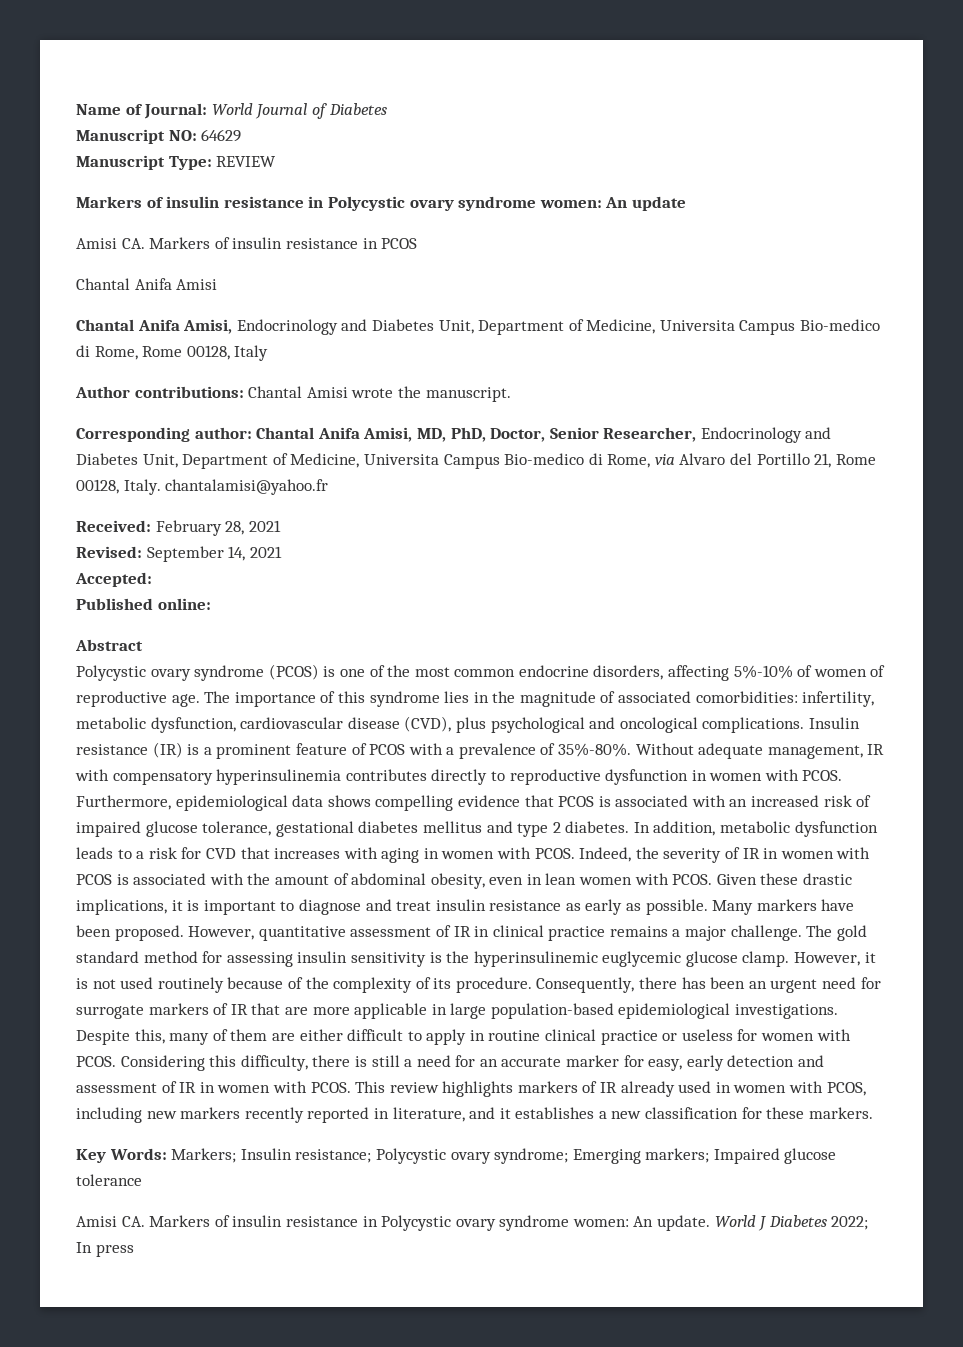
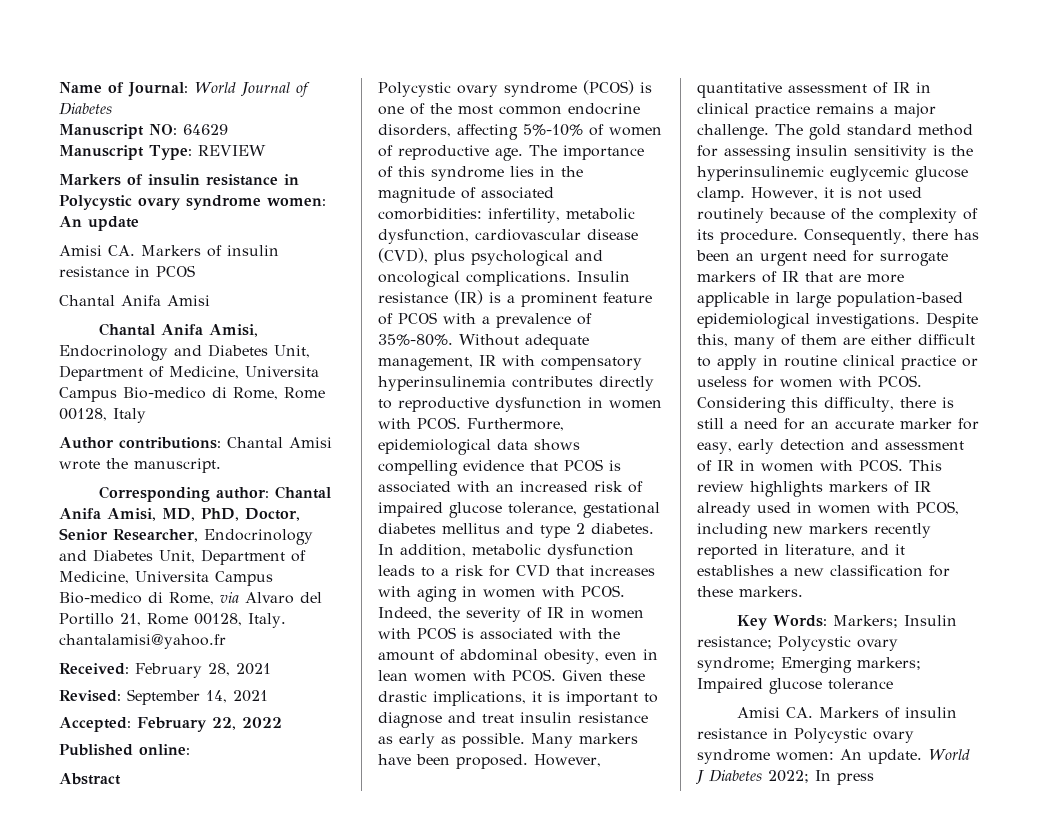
- Accepted:
+ Accepted: February 22, 2022

